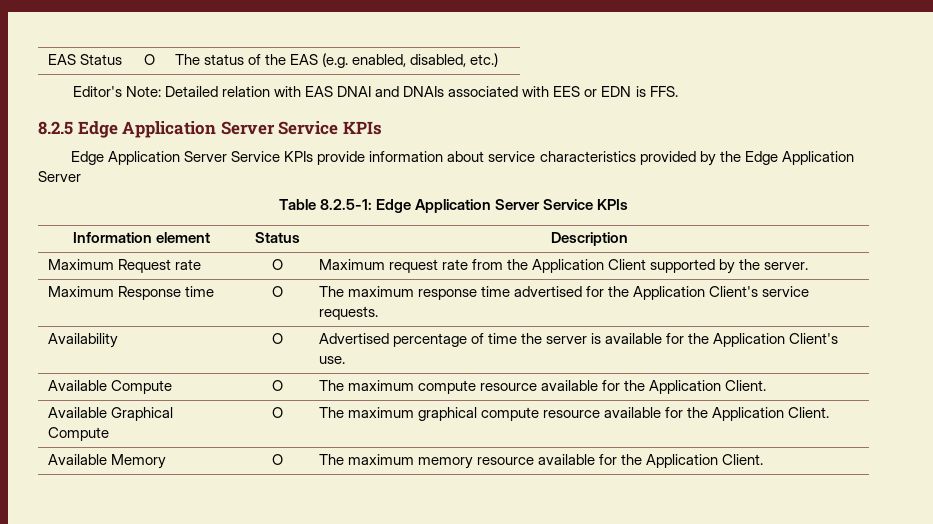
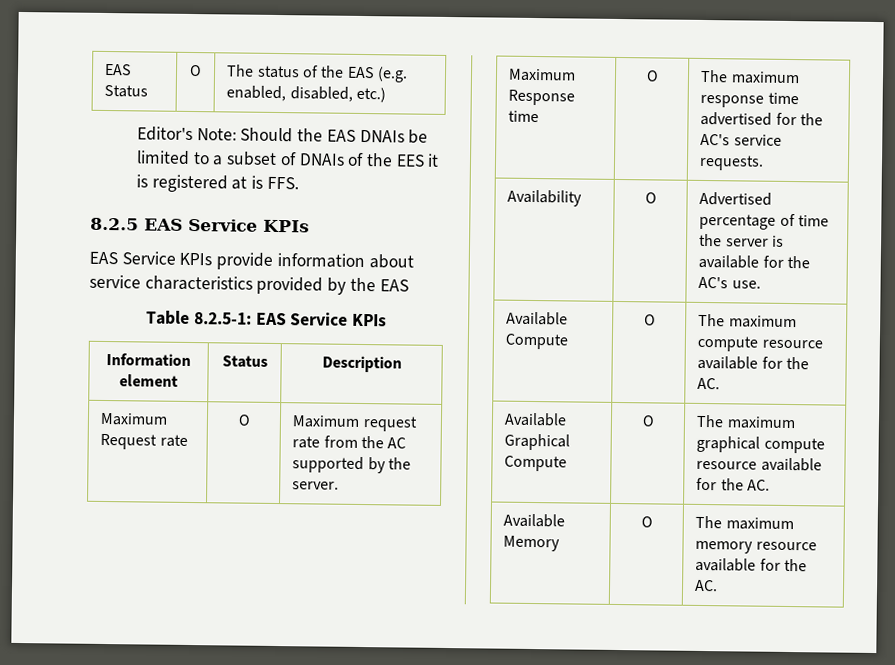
- Editor's Note: Detailed relation with EAS DNAI and DNAIs associated with EES or EDN is FFS.
+ Editor's Note: Should the EAS DNAIs be limited to a subset of DNAIs of the EES it is registered at is FFS.
- 8.2.5 Edge Application Server Service KPIs
- Edge Application Server Service KPIs provide information about service characteristics provided by the Edge Application Server
+ 8.2.5 EAS Service KPIs
+ EAS Service KPIs provide information about service characteristics provided by the EAS
- Table 8.2.5-1: Edge Application Server Service KPIs
+ Table 8.2.5-1: EAS Service KPIs
- Maximum Request rate | O | Maximum request rate from the Application Client supported by the server.
+ Maximum Request rate | O | Maximum request rate from the AC supported by the server.
- Maximum Response time | O | The maximum response time advertised for the Application Client's service requests.
+ Maximum Response time | O | The maximum response time advertised for the AC's service requests.
- Availability | O | Advertised percentage of time the server is available for the Application Client's use.
+ Availability | O | Advertised percentage of time the server is available for the AC's use.
- Available Compute | O | The maximum compute resource available for the Application Client.
+ Available Compute | O | The maximum compute resource available for the AC.
- Available Graphical Compute | O | The maximum graphical compute resource available for the Application Client.
+ Available Graphical Compute | O | The maximum graphical compute resource available for the AC.
- Available Memory | O | The maximum memory resource available for the Application Client.
+ Available Memory | O | The maximum memory resource available for the AC.

